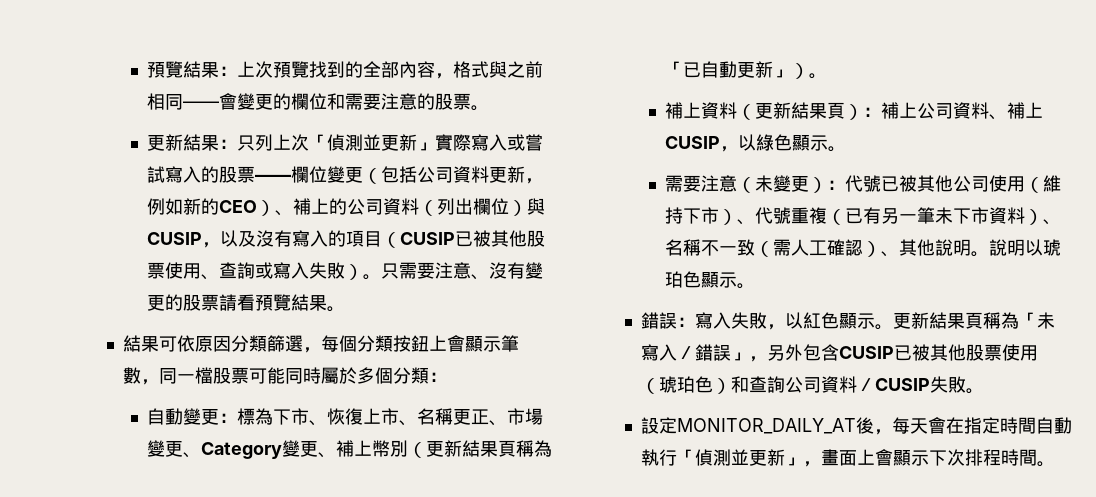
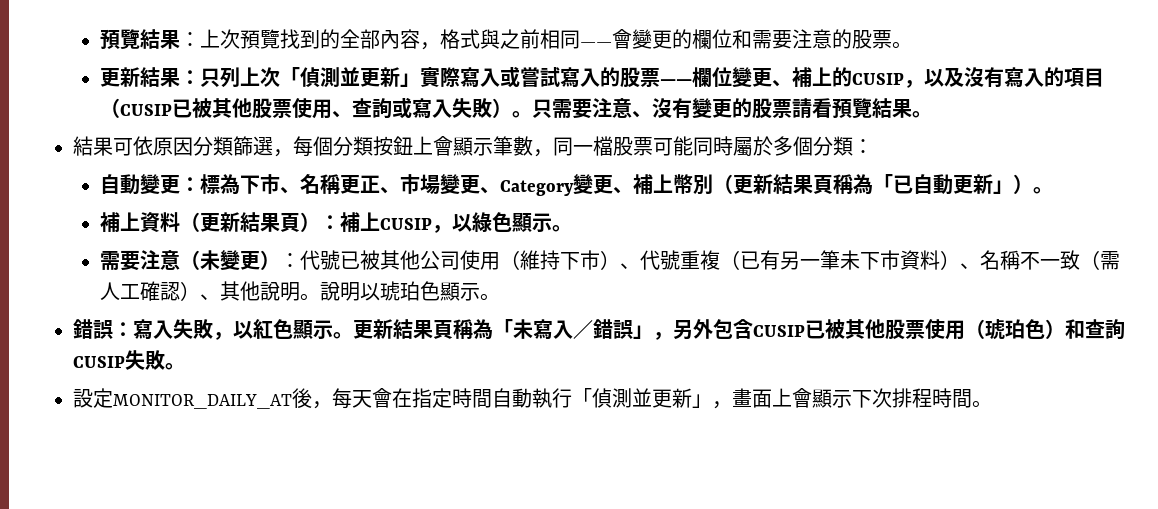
- 更新結果：只列上次「偵測並更新」實際寫入或嘗試寫入的股票——欄位變更（包括公司資料更新，例如新的CEO）、補上的公司資料（列出欄位）與CUSIP，以及沒有寫入的項目（CUSIP已被其他股票使用、查詢或寫入失敗）。
+ 更新結果：只列上次「偵測並更新」實際寫入或嘗試寫入的股票——欄位變更、補上的CUSIP，以及沒有寫入的項目（CUSIP已被其他股票使用、查詢或寫入失敗）。
- 自動變更：標為下市、恢復上市、名稱更正、市場變更、Category變更、補上幣別（更新結果頁稱為「已自動更新」）。
+ 自動變更：標為下市、名稱更正、市場變更、Category變更、補上幣別（更新結果頁稱為「已自動更新」）。
- 補上資料（更新結果頁）：補上公司資料、補上CUSIP，以綠色顯示。
+ 補上資料（更新結果頁）：補上CUSIP，以綠色顯示。
- 更新結果頁稱為「未寫入／錯誤」，另外包含CUSIP已被其他股票使用（琥珀色）和查詢公司資料／CUSIP失敗。
+ 更新結果頁稱為「未寫入／錯誤」，另外包含CUSIP已被其他股票使用（琥珀色）和查詢CUSIP失敗。

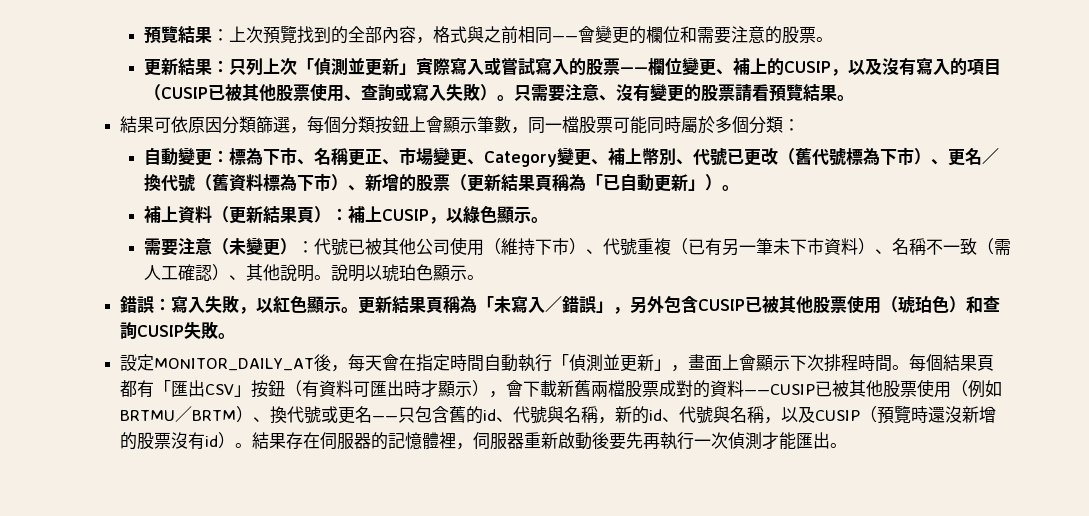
- 自動變更：標為下市、名稱更正、市場變更、Category變更、補上幣別（更新結果頁稱為「已自動更新」）。
+ 自動變更：標為下市、名稱更正、市場變更、Category變更、補上幣別、代號已更改（舊代號標為下市）、更名／換代號（舊資料標為下市）、新增的股票（更新結果頁稱為「已自動更新」）。
+ 每個結果頁都有「匯出CSV」按鈕（有資料可匯出時才顯示），會下載新舊兩檔股票成對的資料——CUSIP已被其他股票使用（例如BRTMU／BRTM）、換代號或更名——只包含舊的id、代號與名稱，新的id、代號與名稱，以及CUSIP（預覽時還沒新增的股票沒有id）。結果存在伺服器的記憶體裡，伺服器重新啟動後要先再執行一次偵測才能匯出。

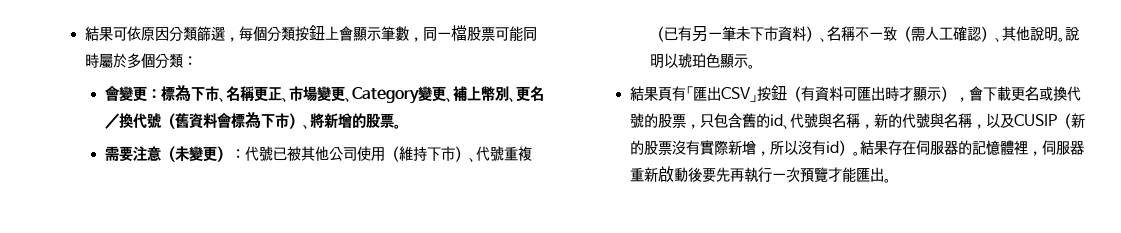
- 預覽結果：上次預覽找到的全部內容，格式與之前相同——會變更的欄位和需要注意的股票。
- 更新結果：只列上次「偵測並更新」實際寫入或嘗試寫入的股票——欄位變更、補上的CUSIP，以及沒有寫入的項目（CUSIP已被其他股票使用、查詢或寫入失敗）。只需要注意、沒有變更的股票請看預覽結果。
- 自動變更：標為下市、名稱更正、市場變更、Category變更、補上幣別、代號已更改（舊代號標為下市）、更名／換代號（舊資料標為下市）、新增的股票（更新結果頁稱為「已自動更新」）。
- 補上資料（更新結果頁）：補上CUSIP，以綠色顯示。
+ 會變更：標為下市、名稱更正、市場變更、Category變更、補上幣別、更名／換代號（舊資料會標為下市）、將新增的股票。
- 錯誤：寫入失敗，以紅色顯示。更新結果頁稱為「未寫入／錯誤」，另外包含CUSIP已被其他股票使用（琥珀色）和查詢CUSIP失敗。
- 設定MONITOR_DAILY_AT後，每天會在指定時間自動執行「偵測並更新」，畫面上會顯示下次排程時間。每個結果頁都有「匯出CSV」按鈕（有資料可匯出時才顯示），會下載新舊兩檔股票成對的資料——CUSIP已被其他股票使用（例如BRTMU／BRTM）、換代號或更名——只包含舊的id、代號與名稱，新的id、代號與名稱，以及CUSIP（預覽時還沒新增的股票沒有id）。
+ 結果頁有「匯出CSV」按鈕（有資料可匯出時才顯示），會下載更名或換代號的股票，只包含舊的id、代號與名稱，新的代號與名稱，以及CUSIP（新的股票沒有實際新增，所以沒有id）。
- 結果存在伺服器的記憶體裡，伺服器重新啟動後要先再執行一次偵測才能匯出。
+ 結果存在伺服器的記憶體裡，伺服器重新啟動後要先再執行一次預覽才能匯出。

